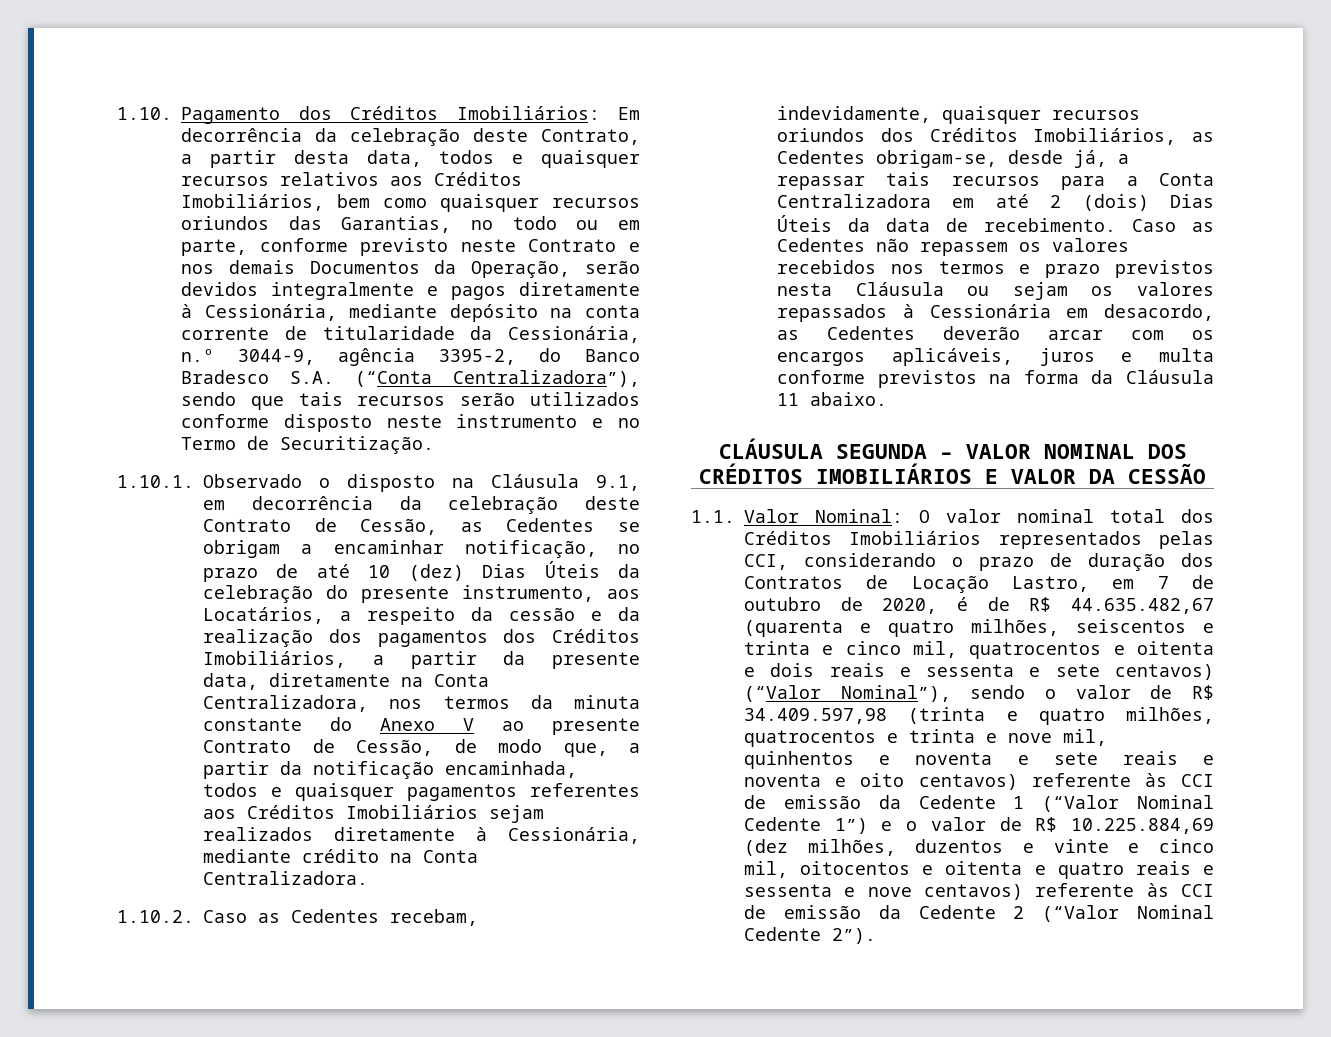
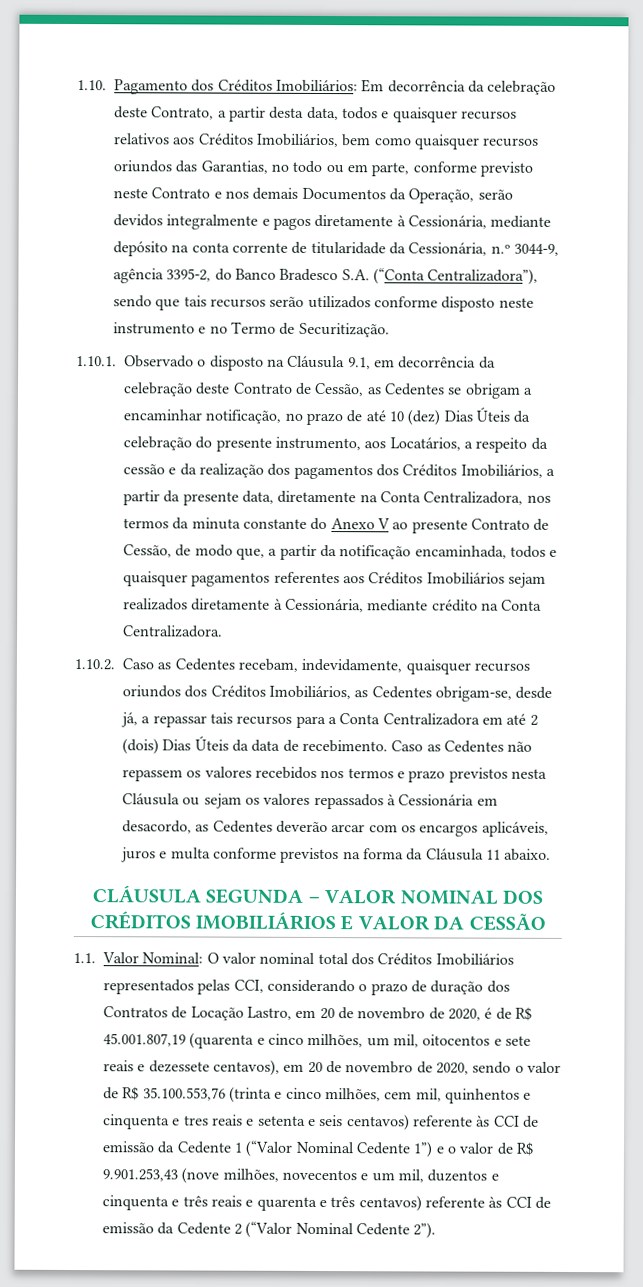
- O valor nominal total dos Créditos Imobiliários representados pelas CCI, considerando o prazo de duração dos Contratos de Locação Lastro, em 7 de outubro de 2020, é de R$ 44.635.482,67 (quarenta e quatro milhões, seiscentos e trinta e cinco mil, quatrocentos e oitenta e dois reais e sessenta e sete centavos) (“Valor Nominal”), sendo o valor de R$ 34.409.597,98 (trinta e quatro milhões, quatrocentos e trinta e nove mil, quinhentos e noventa e sete reais e noventa e oito centavos) referente às CCI de emissão da Cedente 1 (“Valor Nominal Cedente 1”) e o valor de R$ 10.225.884,69 (dez milhões, duzentos e vinte e cinco mil, oitocentos e oitenta e quatro reais e sessenta e nove centavos) referente às CCI de emissão da Cedente 2 (“Valor Nominal Cedente 2”).
+ O valor nominal total dos Créditos Imobiliários representados pelas CCI, considerando o prazo de duração dos Contratos de Locação Lastro, em 20 de novembro de 2020, é de R$ 45.001.807,19 (quarenta e cinco milhões, um mil, oitocentos e sete reais e dezessete centavos), em 20 de novembro de 2020, sendo o valor de R$ 35.100.553,76 (trinta e cinco milhões, cem mil, quinhentos e cinquenta e tres reais e setenta e seis centavos) referente às CCI de emissão da Cedente 1 (“Valor Nominal Cedente 1”) e o valor de R$ 9.901.253,43 (nove milhões, novecentos e um mil, duzentos e cinquenta e três reais e quarenta e três centavos) referente às CCI de emissão da Cedente 2 (“Valor Nominal Cedente 2”).

